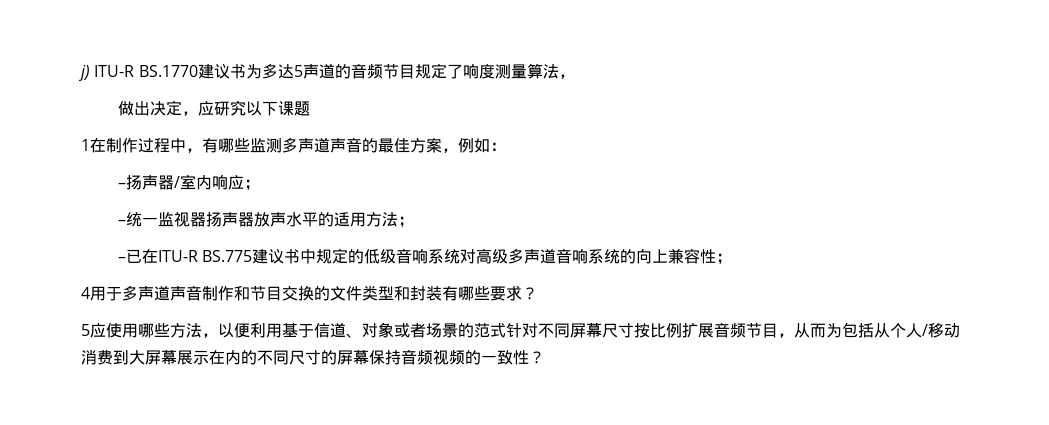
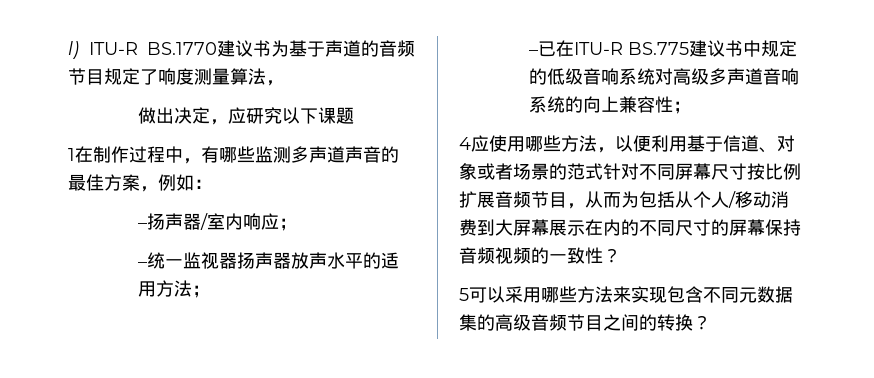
- j) ITU-R BS.1770建议书为多达5声道的音频节目规定了响度测量算法，
+ l) ITU-R BS.1770建议书为基于声道的音频节目规定了响度测量算法，
- 4用于多声道声音制作和节目交换的文件类型和封装有哪些要求？
- 5应使用哪些方法，以便利用基于信道、对象或者场景的范式针对不同屏幕尺寸按比例扩展音频节目，从而为包括从个人/移动消费到大屏幕展示在内的不同尺寸的屏幕保持音频视频的一致性？
+ 4应使用哪些方法，以便利用基于信道、对象或者场景的范式针对不同屏幕尺寸按比例扩展音频节目，从而为包括从个人/移动消费到大屏幕展示在内的不同尺寸的屏幕保持音频视频的一致性？
+ 5可以采用哪些方法来实现包含不同元数据集的高级音频节目之间的转换？

